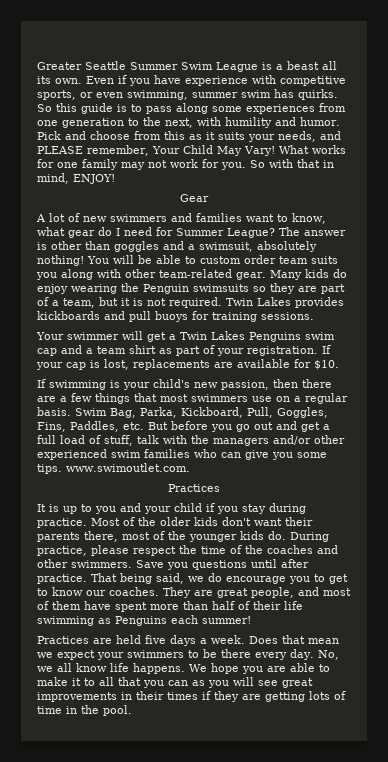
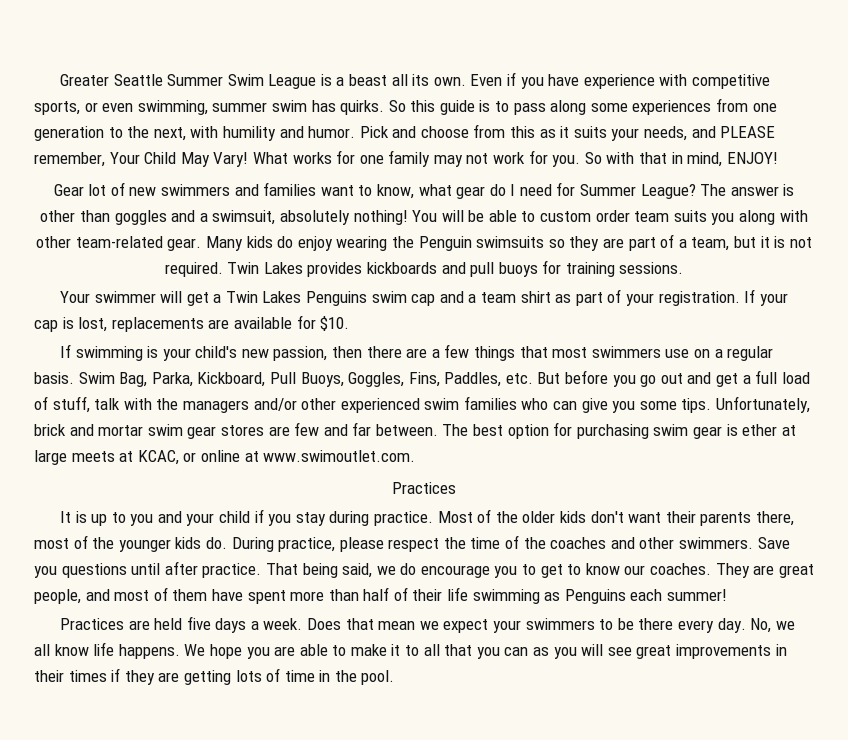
- Gear
- A lot of new swimmers and families want to know, what gear do I need for Summer League?
+ Gear lot of new swimmers and families want to know, what gear do I need for Summer League?
- Swim Bag, Parka, Kickboard, Pull, Goggles, Fins, Paddles, etc. But before you go out and get a full load of stuff, talk with the managers and/or other experienced swim families who can give you some tips. www.swimoutlet.com.
+ Swim Bag, Parka, Kickboard, Pull Buoys, Goggles, Fins, Paddles, etc. But before you go out and get a full load of stuff, talk with the managers and/or other experienced swim families who can give you some tips. Unfortunately, brick and mortar swim gear stores are few and far between. The best option for purchasing swim gear is ether at large meets at KCAC, or online at www.swimoutlet.com.

